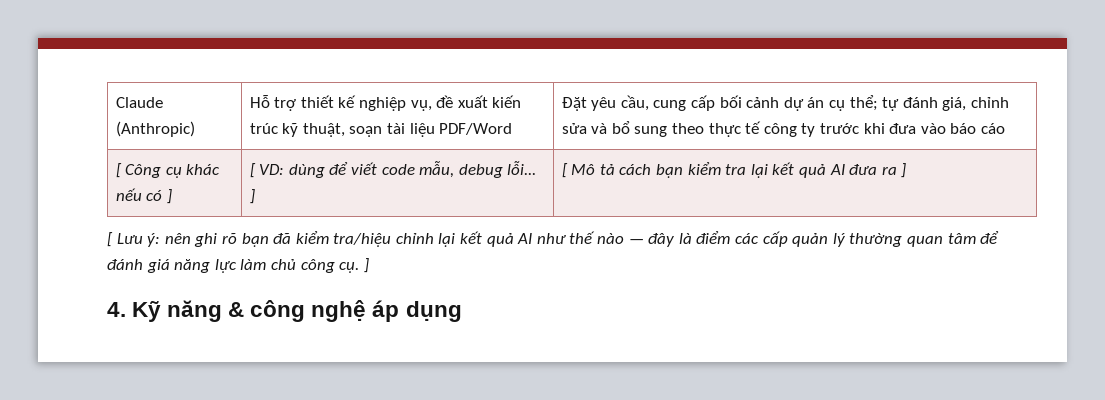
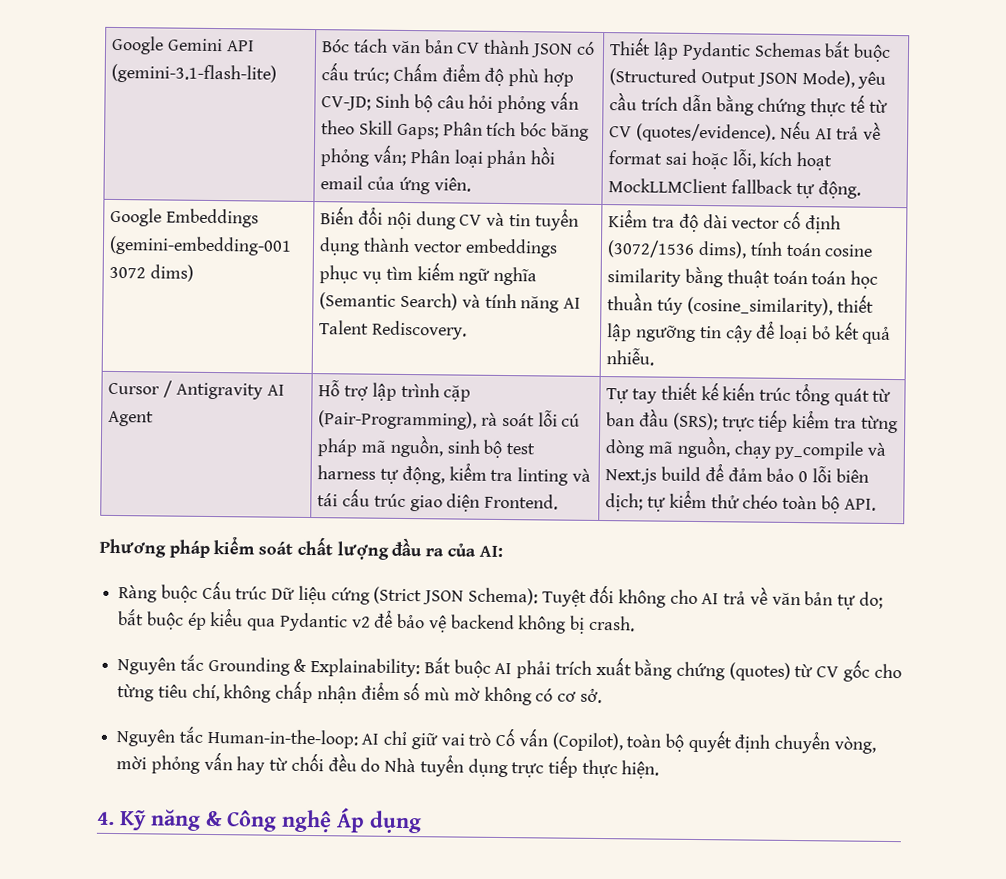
- Claude (Anthropic) | Hỗ trợ thiết kế nghiệp vụ, đề xuất kiến trúc kỹ thuật, soạn tài liệu PDF/Word | Đặt yêu cầu, cung cấp bối cảnh dự án cụ thể; tự đánh giá, chỉnh sửa và bổ sung theo thực tế công ty trước khi đưa vào báo cáo
- [ Công cụ khác nếu có ] | [ VD: dùng để viết code mẫu, debug lỗi... ] | [ Mô tả cách bạn kiểm tra lại kết quả AI đưa ra ]
- [ Lưu ý: nên ghi rõ bạn đã kiểm tra/hiệu chỉnh lại kết quả AI như thế nào — đây là điểm các cấp quản lý thường quan tâm để đánh giá năng lực làm chủ công cụ. ]
+ Google Gemini API (gemini-3.1-flash-lite) | Bóc tách văn bản CV thành JSON có cấu trúc; Chấm điểm độ phù hợp CV-JD; Sinh bộ câu hỏi phỏng vấn theo Skill Gaps; Phân tích bóc băng phỏng vấn; Phân loại phản hồi email của ứng viên. | Thiết lập Pydantic Schemas bắt buộc (Structured Output JSON Mode), yêu cầu trích dẫn bằng chứng thực tế từ CV (quotes/evidence). Nếu AI trả về format sai hoặc lỗi, kích hoạt MockLLMClient fallback tự động.
+ Google Embeddings (gemini-embedding-001 3072 dims) | Biến đổi nội dung CV và tin tuyển dụng thành vector embeddings phục vụ tìm kiếm ngữ nghĩa (Semantic Search) và tính năng AI Talent Rediscovery. | Kiểm tra độ dài vector cố định (3072/1536 dims), tính toán cosine similarity bằng thuật toán toán học thuần túy (cosine_similarity), thiết lập ngưỡng tin cậy để loại bỏ kết quả nhiễu.
+ Cursor / Antigravity AI Agent | Hỗ trợ lập trình cặp (Pair-Programming), rà soát lỗi cú pháp mã nguồn, sinh bộ test harness tự động, kiểm tra linting và tái cấu trúc giao diện Frontend. | Tự tay thiết kế kiến trúc tổng quát từ ban đầu (SRS); trực tiếp kiểm tra từng dòng mã nguồn, chạy py_compile và Next.js build để đảm bảo 0 lỗi biên dịch; tự kiểm thử chéo toàn bộ API.
+ Phương pháp kiểm soát chất lượng đầu ra của AI:
+ Ràng buộc Cấu trúc Dữ liệu cứng (Strict JSON Schema): Tuyệt đối không cho AI trả về văn bản tự do; bắt buộc ép kiểu qua Pydantic v2 để bảo vệ backend không bị crash.
+ Nguyên tắc Grounding & Explainability: Bắt buộc AI phải trích xuất bằng chứng (quotes) từ CV gốc cho từng tiêu chí, không chấp nhận điểm số mù mờ không có cơ sở.
+ Nguyên tắc Human-in-the-loop: AI chỉ giữ vai trò Cố vấn (Copilot), toàn bộ quyết định chuyển vòng, mời phỏng vấn hay từ chối đều do Nhà tuyển dụng trực tiếp thực hiện.
- 4. Kỹ năng & công nghệ áp dụng
+ 4. Kỹ năng & Công nghệ Áp dụng

